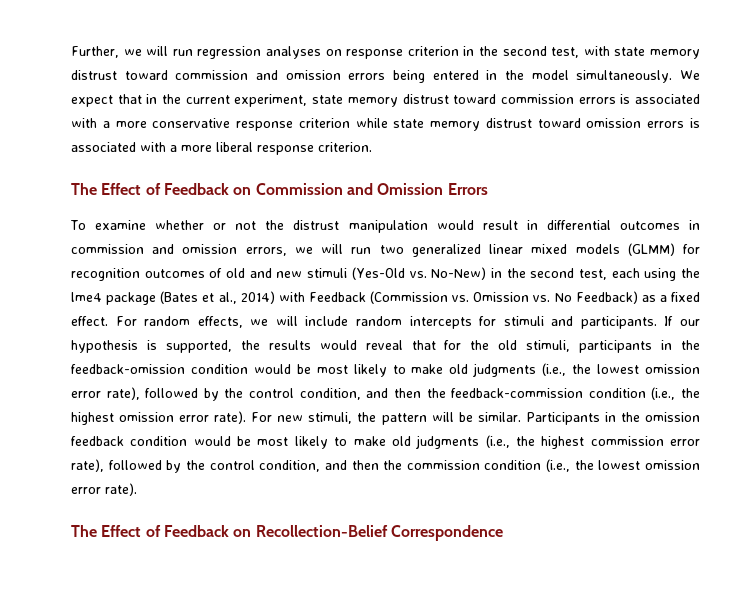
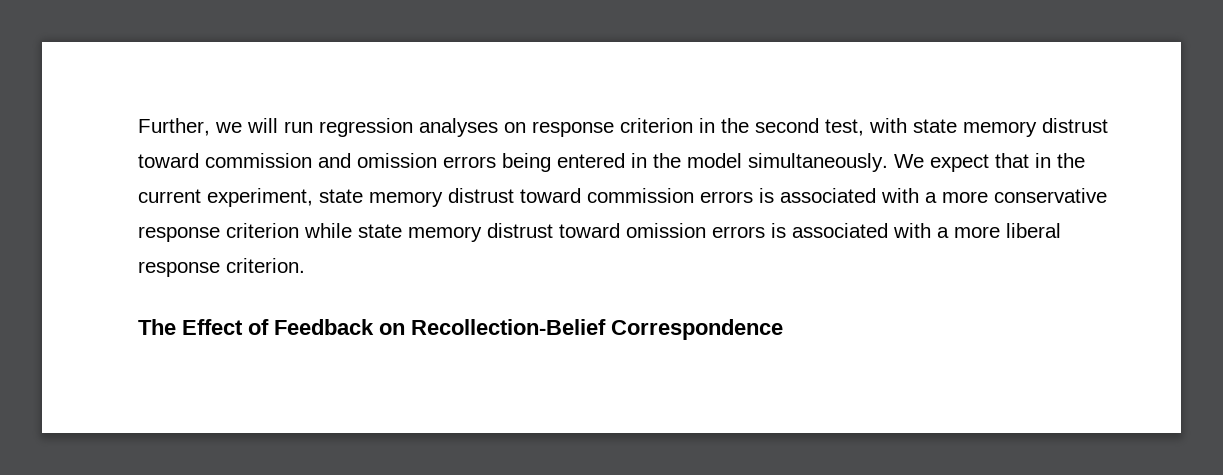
- The Effect of Feedback on Commission and Omission Errors
- To examine whether or not the distrust manipulation would result in differential outcomes in commission and omission errors, we will run two generalized linear mixed models (GLMM) for recognition outcomes of old and new stimuli (Yes-Old vs. No-New) in the second test, each using the lme4 package (Bates et al., 2014) with Feedback (Commission vs. Omission vs. No Feedback) as a fixed effect. For random effects, we will include random intercepts for stimuli and participants. If our hypothesis is supported, the results would reveal that for the old stimuli, participants in the feedback-omission condition would be most likely to make old judgments (i.e., the lowest omission error rate), followed by the control condition, and then the feedback-commission condition (i.e., the highest omission error rate). For new stimuli, the pattern will be similar. Participants in the omission feedback condition would be most likely to make old judgments (i.e., the highest commission error rate), followed by the control condition, and then the commission condition (i.e., the lowest omission error rate).

